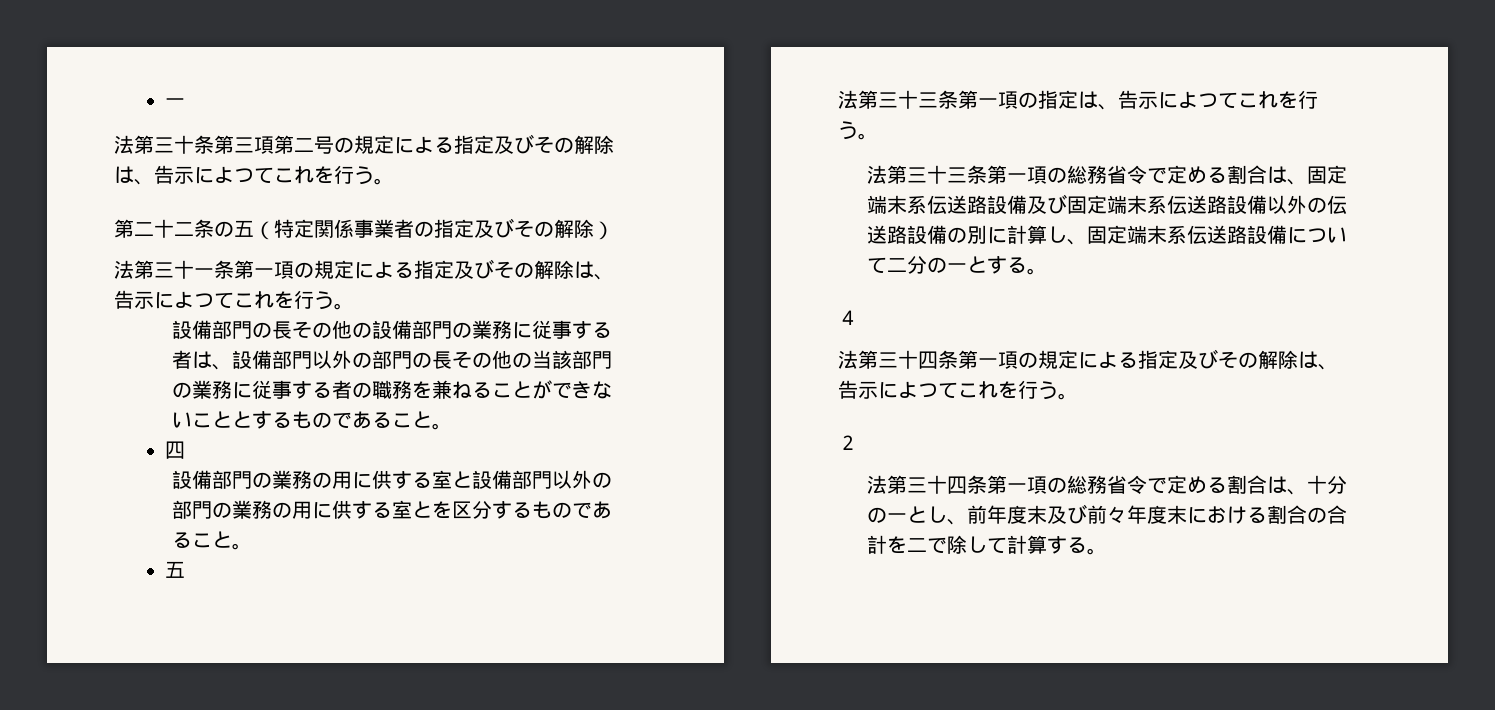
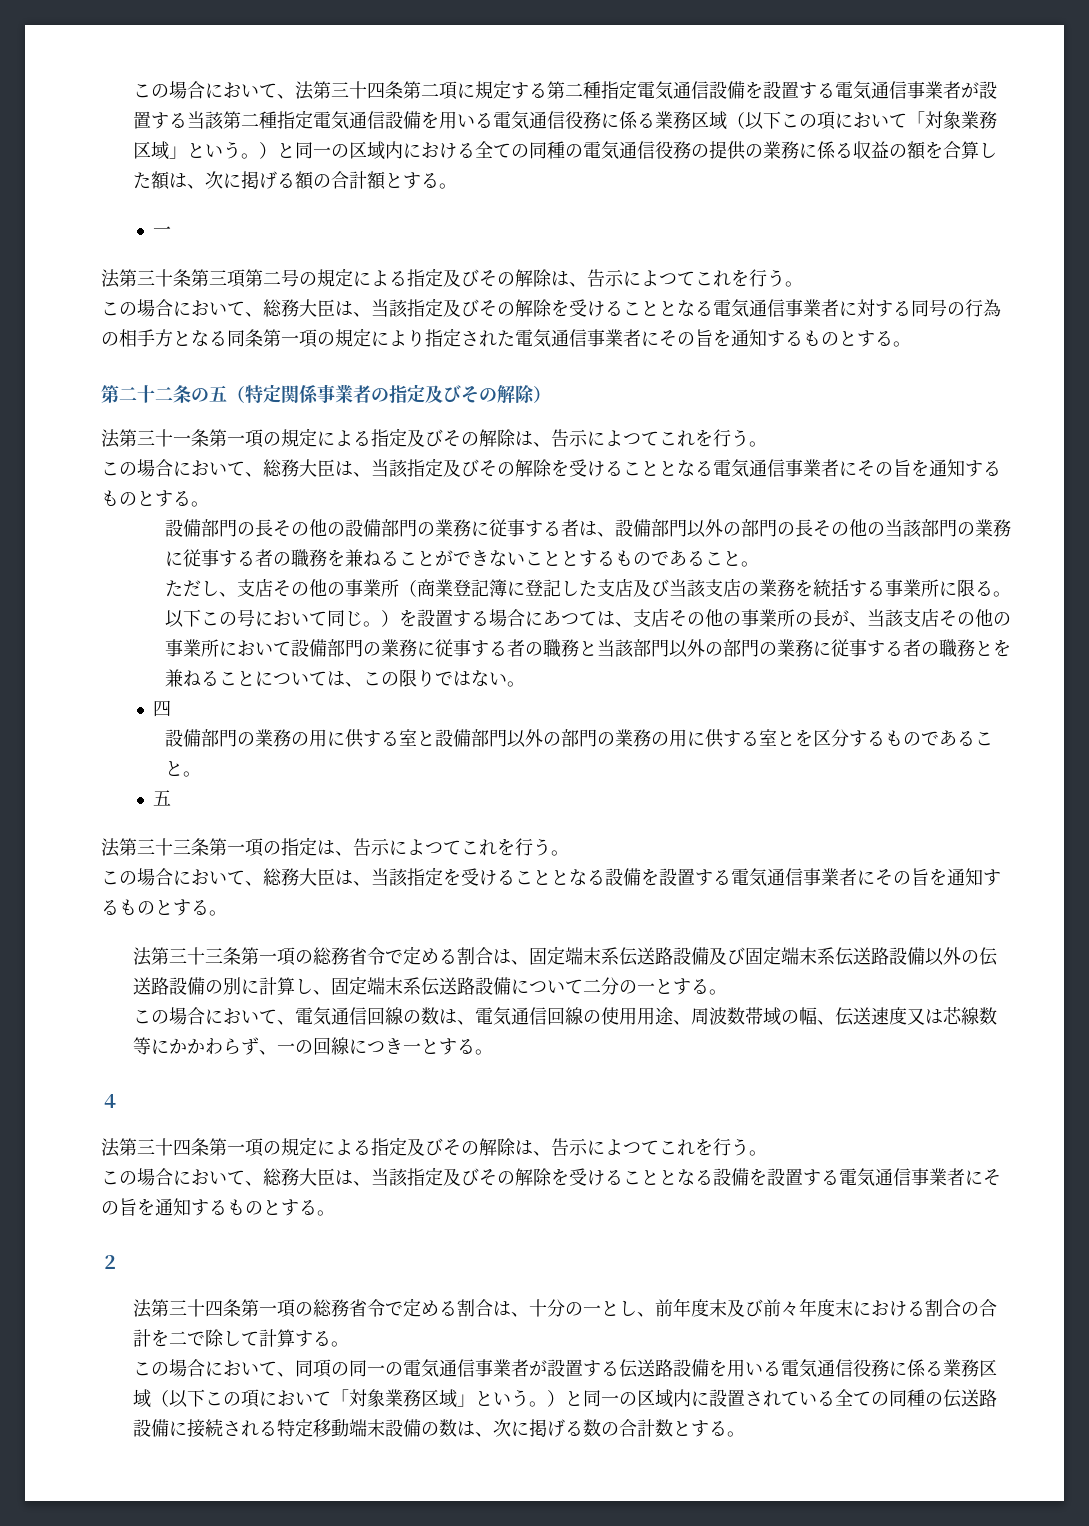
+ この場合において、法第三十四条第二項に規定する第二種指定電気通信設備を設置する電気通信事業者が設置する当該第二種指定電気通信設備を用いる電気通信役務に係る業務区域（以下この項において「対象業務区域」という。）と同一の区域内における全ての同種の電気通信役務の提供の業務に係る収益の額を合算した額は、次に掲げる額の合計額とする。
+ この場合において、総務大臣は、当該指定及びその解除を受けることとなる電気通信事業者に対する同号の行為の相手方となる同条第一項の規定により指定された電気通信事業者にその旨を通知するものとする。
+ この場合において、総務大臣は、当該指定及びその解除を受けることとなる電気通信事業者にその旨を通知するものとする。
+ ただし、支店その他の事業所（商業登記簿に登記した支店及び当該支店の業務を統括する事業所に限る。以下この号において同じ。）を設置する場合にあつては、支店その他の事業所の長が、当該支店その他の事業所において設備部門の業務に従事する者の職務と当該部門以外の部門の業務に従事する者の職務とを兼ねることについては、この限りではない。
+ この場合において、総務大臣は、当該指定を受けることとなる設備を設置する電気通信事業者にその旨を通知するものとする。
+ この場合において、電気通信回線の数は、電気通信回線の使用用途、周波数帯域の幅、伝送速度又は芯線数等にかかわらず、一の回線につき一とする。
+ この場合において、総務大臣は、当該指定及びその解除を受けることとなる設備を設置する電気通信事業者にその旨を通知するものとする。
+ この場合において、同項の同一の電気通信事業者が設置する伝送路設備を用いる電気通信役務に係る業務区域（以下この項において「対象業務区域」という。）と同一の区域内に設置されている全ての同種の伝送路設備に接続される特定移動端末設備の数は、次に掲げる数の合計数とする。

